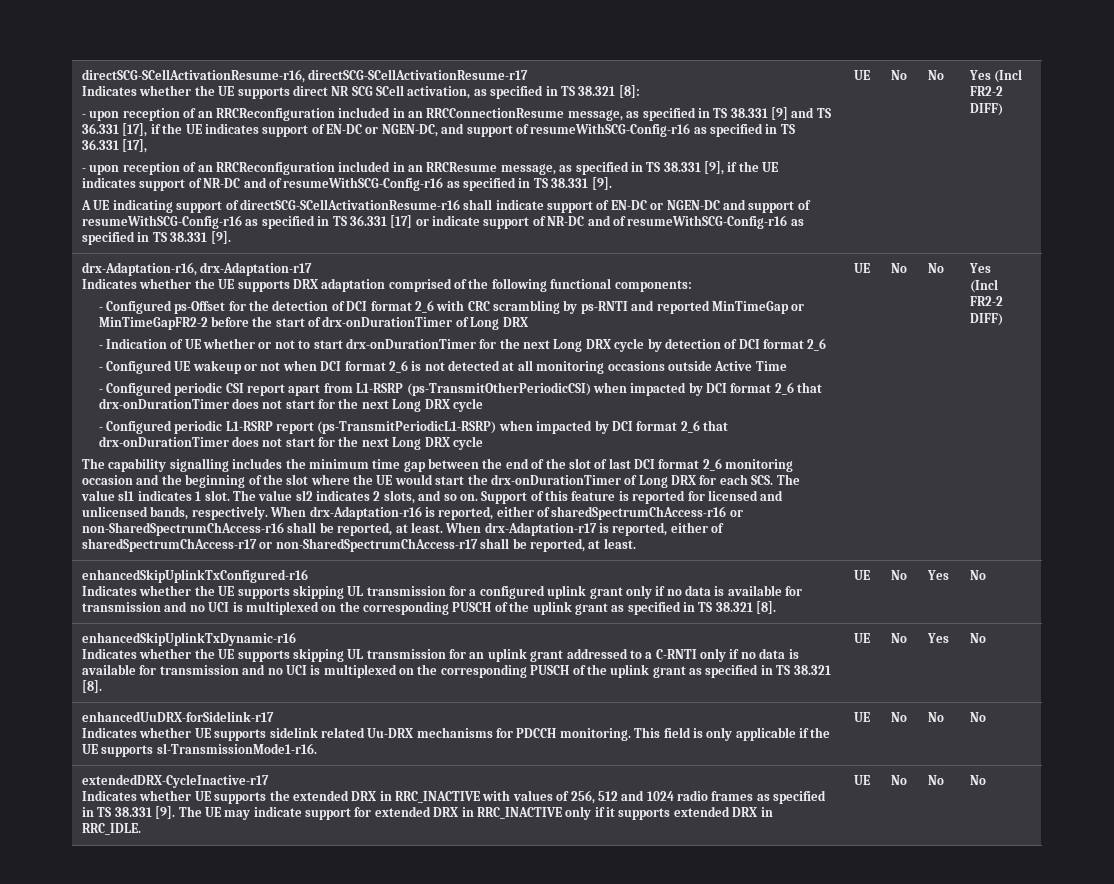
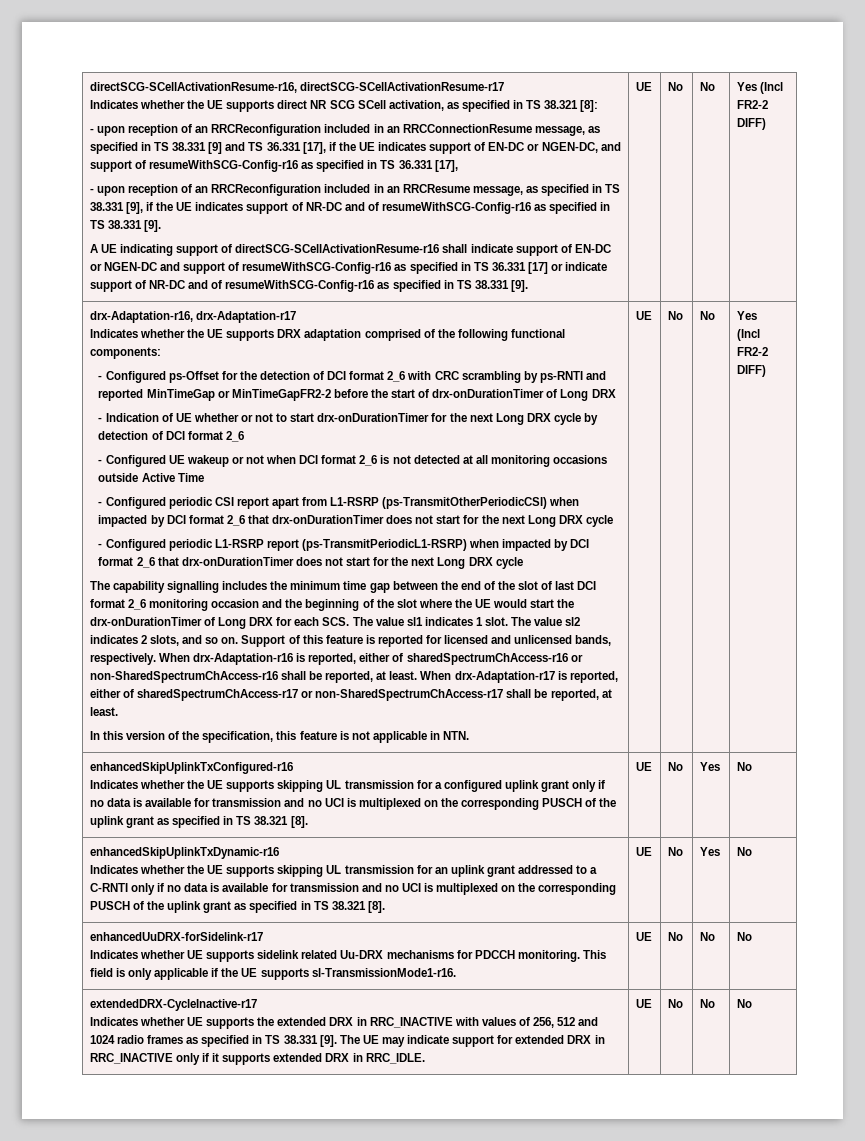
+ In this version of the specification, this feature is not applicable in NTN.

